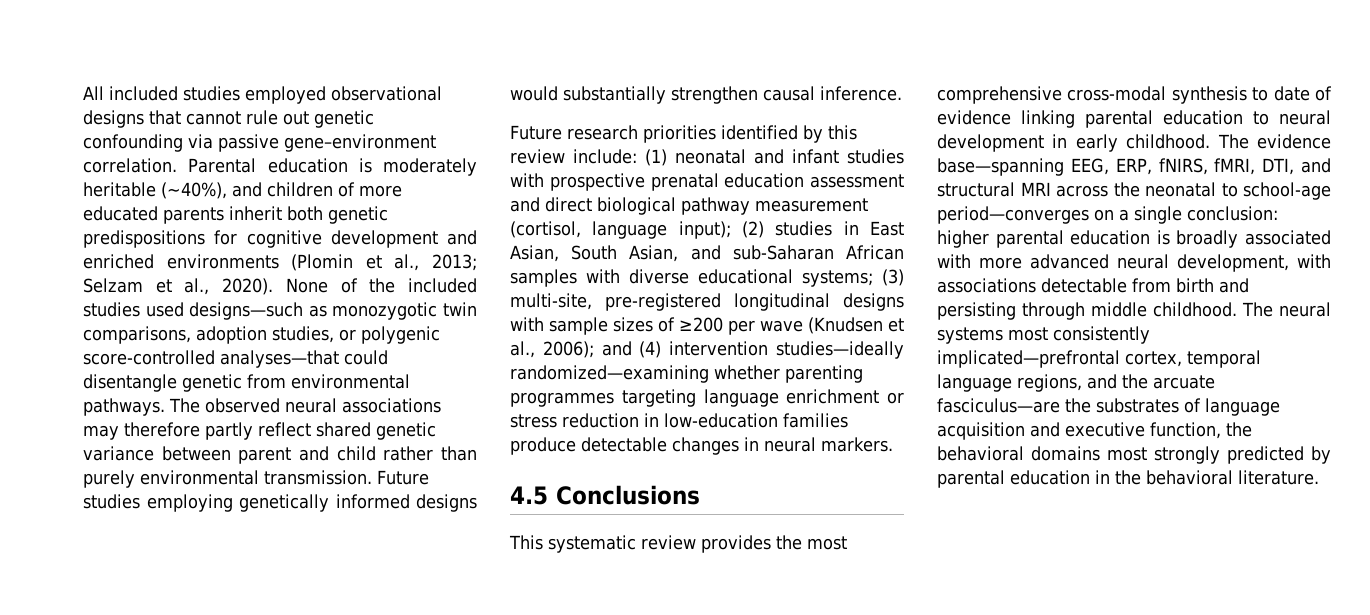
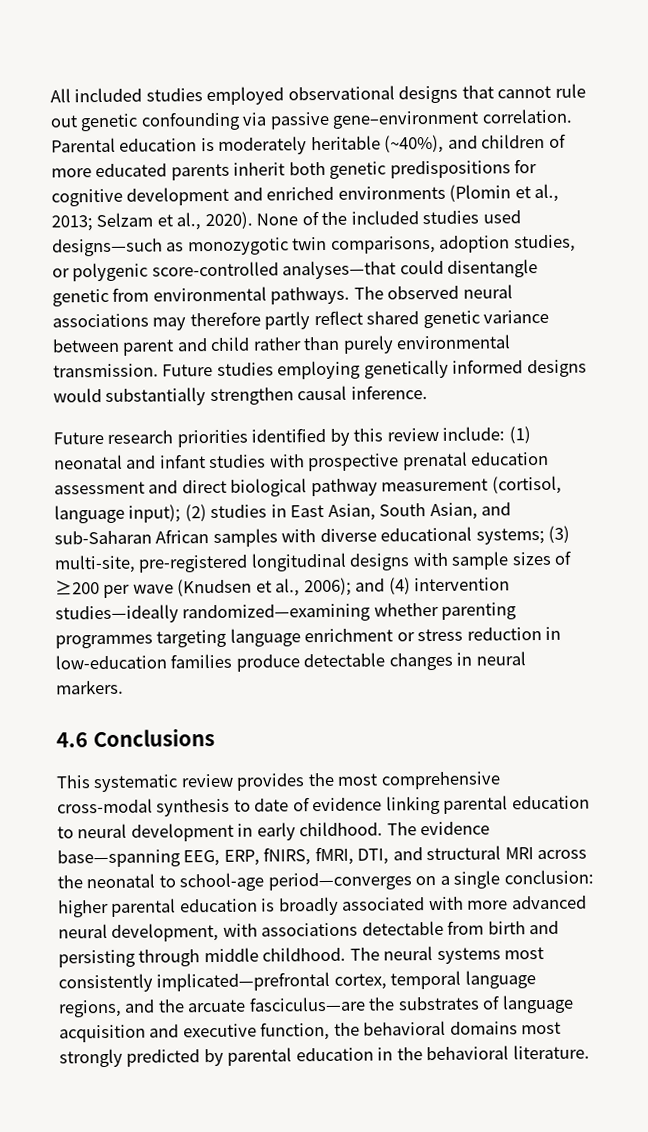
- 4.5 Conclusions
+ 4.6 Conclusions

